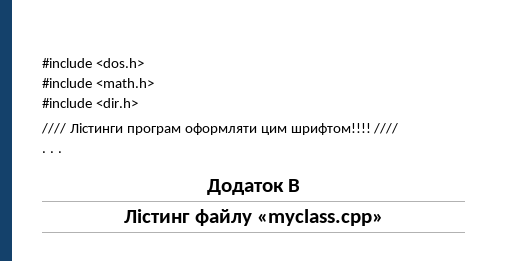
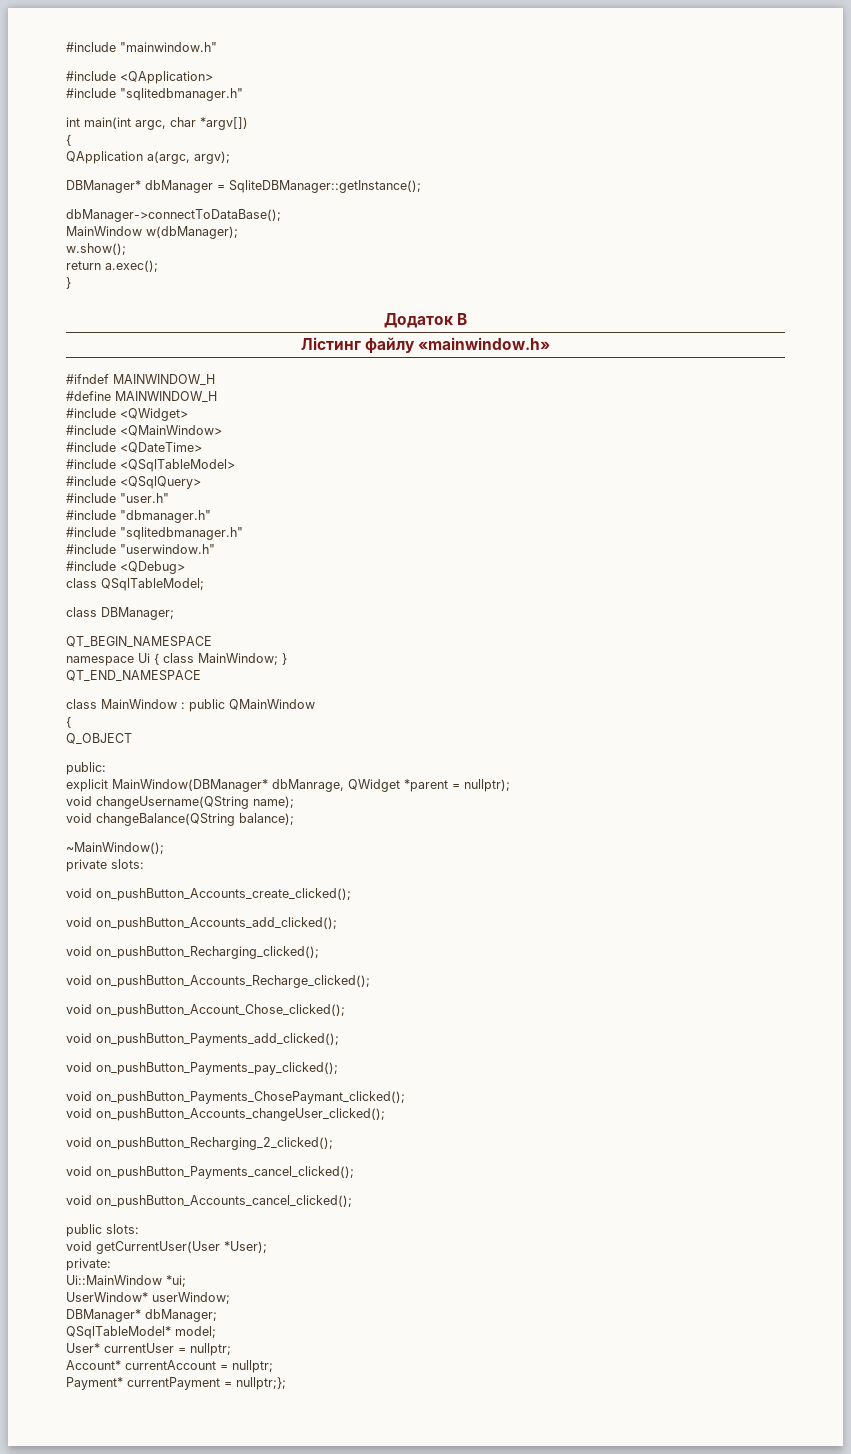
- #include <dos.h>
- #include <math.h>
- #include <dir.h>
- //// Лістинги програм оформляти цим шрифтом!!!! ////
- . . .
+ #include "mainwindow.h"
+ #include <QApplication>
+ #include "sqlitedbmanager.h"
+ int main(int argc, char *argv[])
+ {
+ QApplication a(argc, argv);
+ DBManager* dbManager = SqliteDBManager::getInstance();
+ dbManager->connectToDataBase();
+ MainWindow w(dbManager);
+ w.show();
+ return a.exec();
+ }
  Додаток В
- Лістинг файлу «myclass.cpp»
+ Лістинг файлу «mainwindow.h»
+ #ifndef MAINWINDOW_H
+ #define MAINWINDOW_H
+ #include <QWidget>
+ #include <QMainWindow>
+ #include <QDateTime>
+ #include <QSqlTableModel>
+ #include <QSqlQuery>
+ #include "user.h"
+ #include "dbmanager.h"
+ #include "sqlitedbmanager.h"
+ #include "userwindow.h"
+ #include <QDebug>
+ class QSqlTableModel;
+ class DBManager;
+ QT_BEGIN_NAMESPACE
+ namespace Ui { class MainWindow; }
+ QT_END_NAMESPACE
+ class MainWindow : public QMainWindow
+ {
+ Q_OBJECT
+ public:
+ explicit MainWindow(DBManager* dbManrage, QWidget *parent = nullptr);
+ void changeUsername(QString name);
+ void changeBalance(QString balance);
+ ~MainWindow();
+ private slots:
+ void on_pushButton_Accounts_create_clicked();
+ void on_pushButton_Accounts_add_clicked();
+ void on_pushButton_Recharging_clicked();
+ void on_pushButton_Accounts_Recharge_clicked();
+ void on_pushButton_Account_Chose_clicked();
+ void on_pushButton_Payments_add_clicked();
+ void on_pushButton_Payments_pay_clicked();
+ void on_pushButton_Payments_ChosePaymant_clicked();
+ void on_pushButton_Accounts_changeUser_clicked();
+ void on_pushButton_Recharging_2_clicked();
+ void on_pushButton_Payments_cancel_clicked();
+ void on_pushButton_Accounts_cancel_clicked();
+ public slots:
+ void getCurrentUser(User *User);
+ private:
+ Ui::MainWindow *ui;
+ UserWindow* userWindow;
+ DBManager* dbManager;
+ QSqlTableModel* model;
+ User* currentUser = nullptr;
+ Account* currentAccount = nullptr;
+ Payment* currentPayment = nullptr;};

